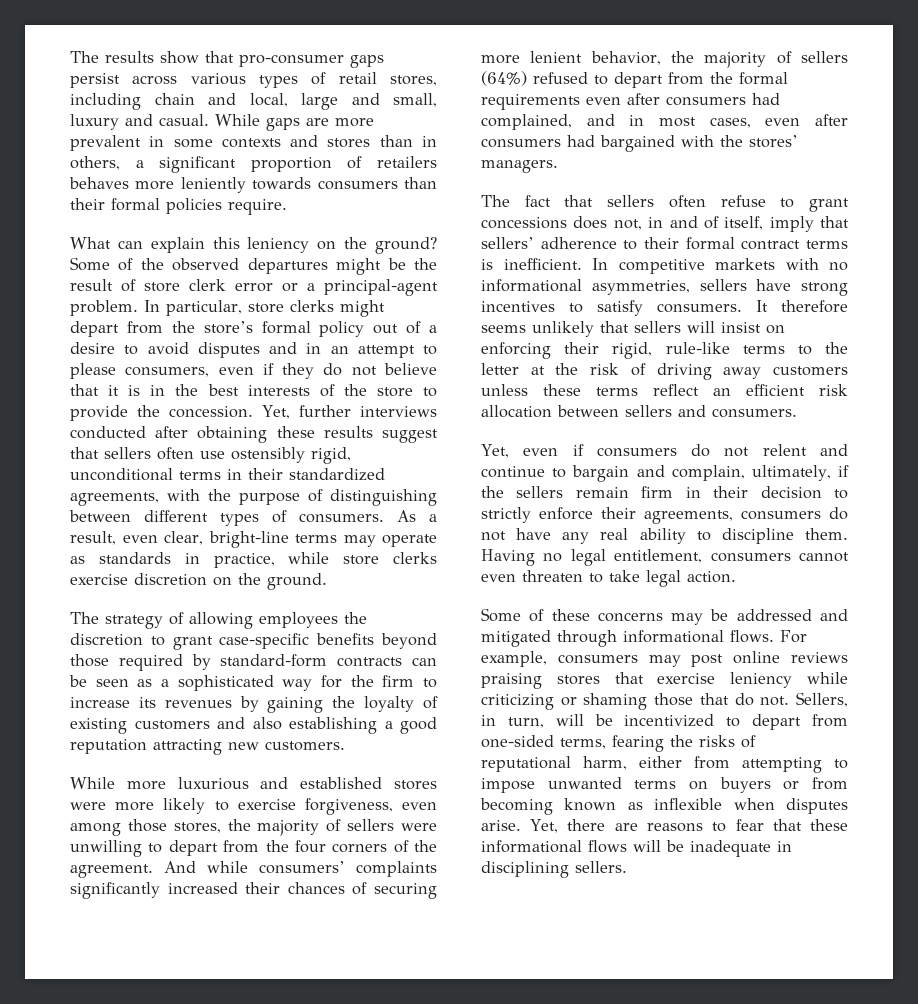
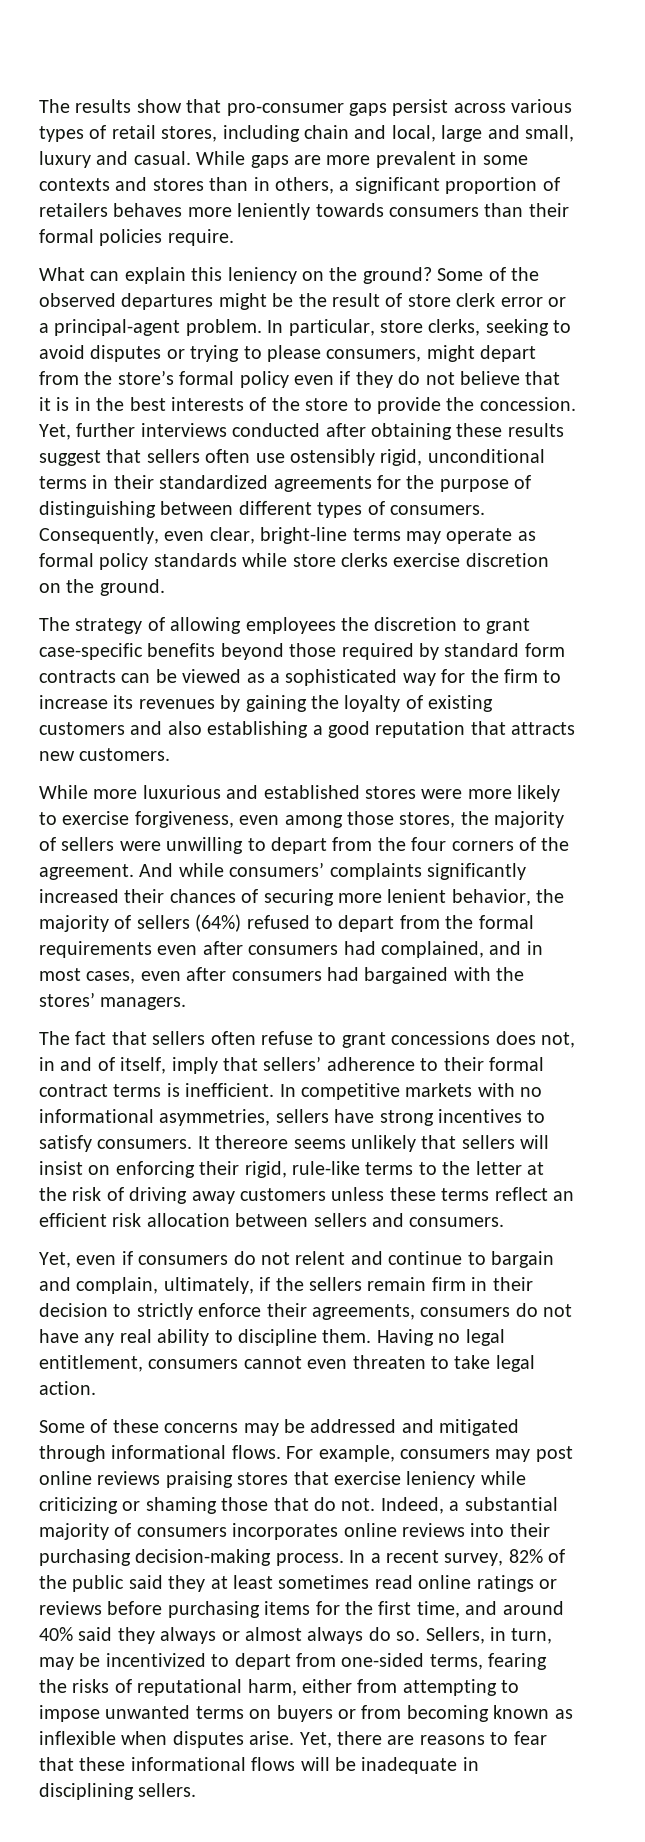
- In particular, store clerks might depart from the store’s formal policy out of a desire to avoid disputes and in an attempt to please consumers, even if they do not believe that it is in the best interests of the store to provide the concession.
+ In particular, store clerks, seeking to avoid disputes or trying to please consumers, might depart from the store’s formal policy even if they do not believe that it is in the best interests of the store to provide the concession.
- Yet, further interviews conducted after obtaining these results suggest that sellers often use ostensibly rigid, unconditional terms in their standardized agreements, with the purpose of distinguishing between different types of consumers.
+ Yet, further interviews conducted after obtaining these results suggest that sellers often use ostensibly rigid, unconditional terms in their standardized agreements for the purpose of distinguishing between different types of consumers.
- As a result, even clear, bright-line terms may operate as standards in practice, while store clerks exercise discretion on the ground.
+ Consequently, even clear, bright-line terms may operate as formal policy standards while store clerks exercise discretion on the ground.
- The strategy of allowing employees the discretion to grant case-specific benefits beyond those required by standard-form contracts can be seen as a sophisticated way for the firm to increase its revenues by gaining the loyalty of existing customers and also establishing a good reputation attracting new customers.
+ The strategy of allowing employees the discretion to grant case-specific benefits beyond those required by standard form contracts can be viewed as a sophisticated way for the firm to increase its revenues by gaining the loyalty of existing customers and also establishing a good reputation that attracts new customers.
- It therefore seems unlikely that sellers will insist on enforcing their rigid, rule-like terms to the letter at the risk of driving away customers unless these terms reflect an efficient risk allocation between sellers and consumers.
+ It thereore seems unlikely that sellers will insist on enforcing their rigid, rule-like terms to the letter at the risk of driving away customers unless these terms reflect an efficient risk allocation between sellers and consumers.
+ Indeed, a substantial majority of consumers incorporates online reviews into their purchasing decision-making process. In a recent survey, 82% of the public said they at least sometimes read online ratings or reviews before purchasing items for the first time, and around 40% said they always or almost always do so.
- Sellers, in turn, will be incentivized to depart from one-sided terms, fearing the risks of reputational harm, either from attempting to impose unwanted terms on buyers or from becoming known as inflexible when disputes arise.
+ Sellers, in turn, may be incentivized to depart from one-sided terms, fearing the risks of reputational harm, either from attempting to impose unwanted terms on buyers or from becoming known as inflexible when disputes arise.

